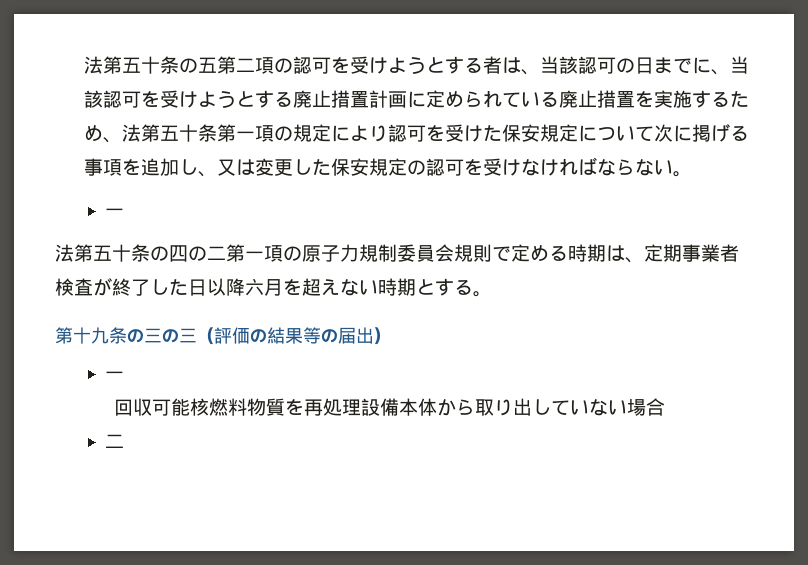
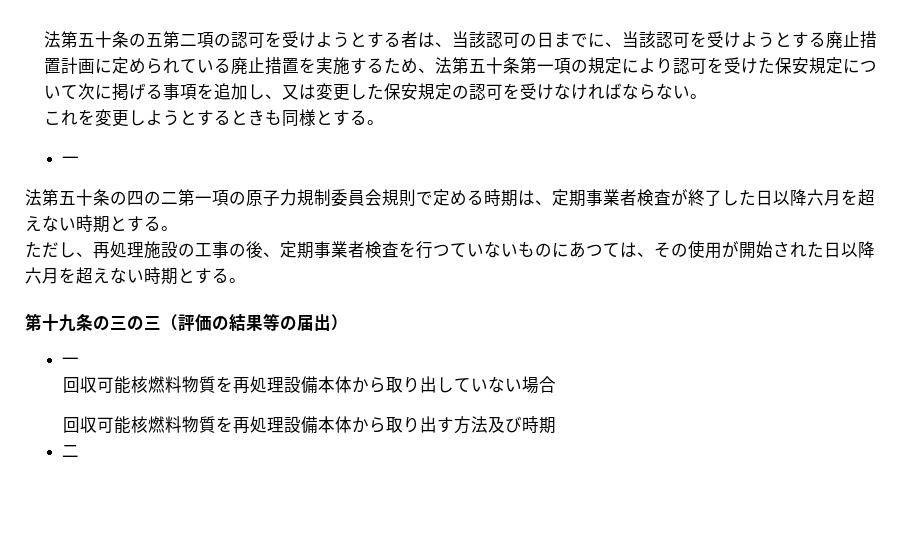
+ これを変更しようとするときも同様とする。
+ ただし、再処理施設の工事の後、定期事業者検査を行つていないものにあつては、その使用が開始された日以降六月を超えない時期とする。
+ 回収可能核燃料物質を再処理設備本体から取り出す方法及び時期

